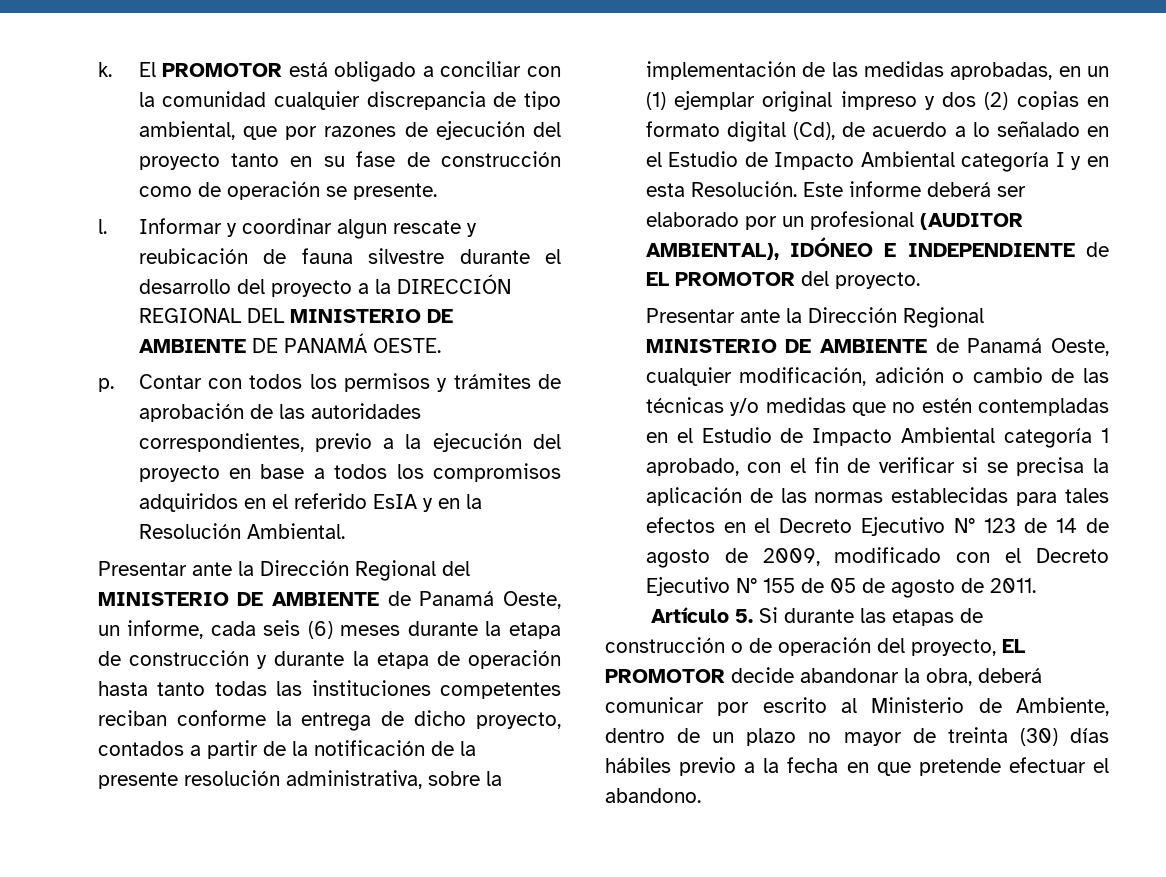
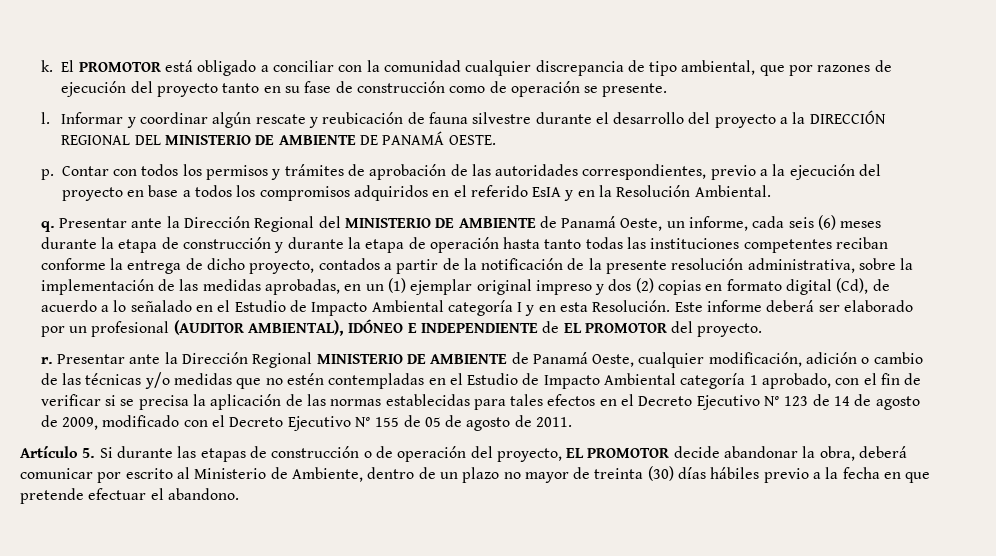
- Informar y coordinar algun rescate y reubicación de fauna silvestre durante el desarrollo del proyecto a la DIRECCIÓN REGIONAL DEL MINISTERIO DE AMBIENTE DE PANAMÁ OESTE.
+ Informar y coordinar algún rescate y reubicación de fauna silvestre durante el desarrollo del proyecto a la DIRECCIÓN REGIONAL DEL MINISTERIO DE AMBIENTE DE PANAMÁ OESTE.
+ q.
+ r.

